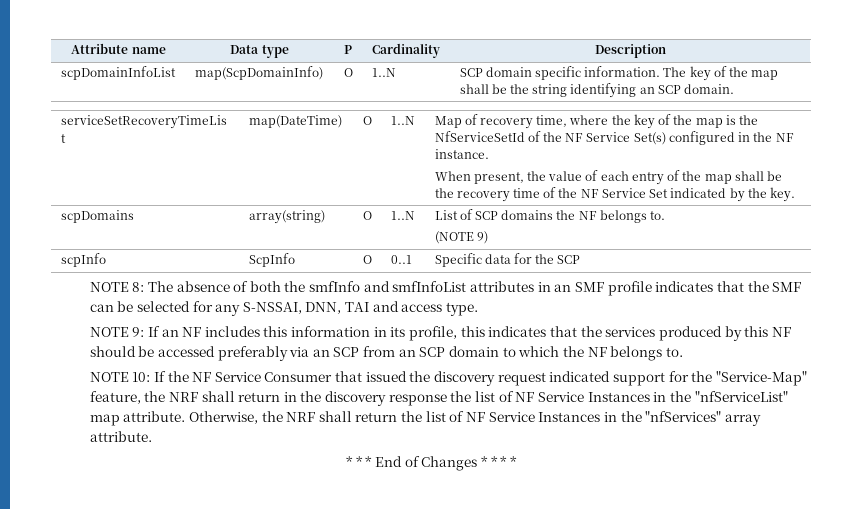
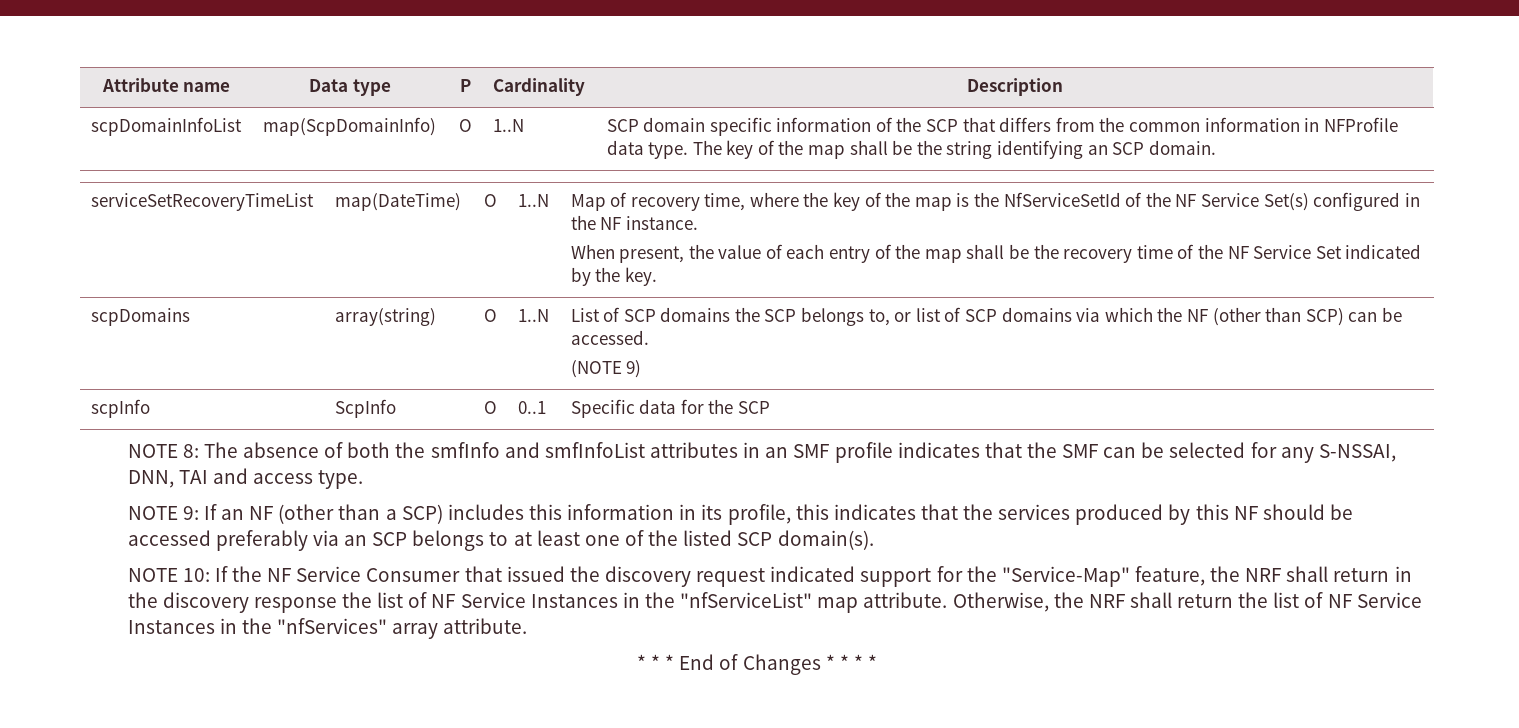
- scpDomainInfoList | map(ScpDomainInfo) | O | 1..N | SCP domain specific information. The key of the map shall be the string identifying an SCP domain.
+ scpDomainInfoList | map(ScpDomainInfo) | O | 1..N | SCP domain specific information of the SCP that differs from the common information in NFProfile data type. The key of the map shall be the string identifying an SCP domain.
- scpDomains | array(string) | O | 1..N | List of SCP domains the NF belongs to.
+ scpDomains | array(string) | O | 1..N | List of SCP domains the SCP belongs to, or list of SCP domains via which the NF (other than SCP) can be accessed.
- NOTE 9: If an NF includes this information in its profile, this indicates that the services produced by this NF should be accessed preferably via an SCP from an SCP domain to which the NF belongs to.
+ NOTE 9: If an NF (other than a SCP) includes this information in its profile, this indicates that the services produced by this NF should be accessed preferably via an SCP belongs to at least one of the listed SCP domain(s).

